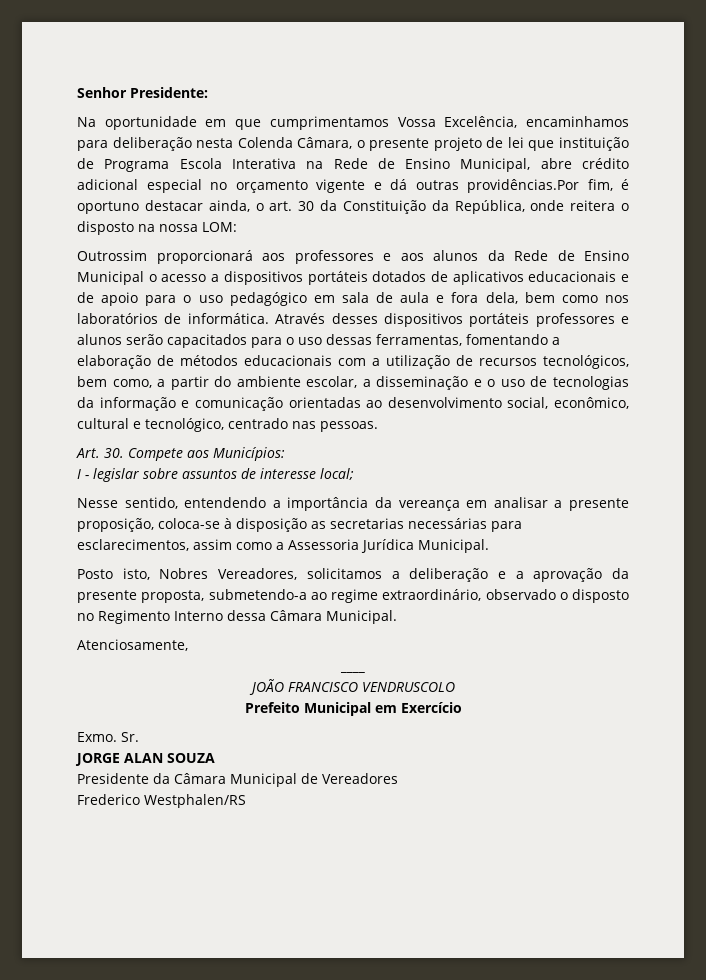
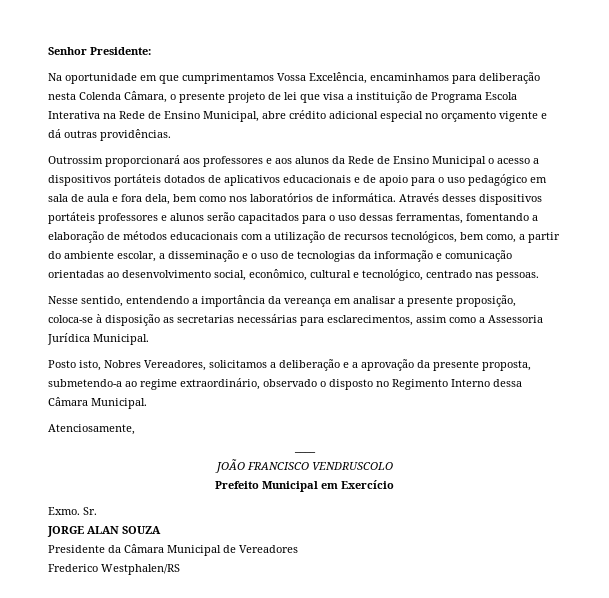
- Na oportunidade em que cumprimentamos Vossa Excelência, encaminhamos para deliberação nesta Colenda Câmara, o presente projeto de lei que instituição de Programa Escola Interativa na Rede de Ensino Municipal, abre crédito adicional especial no orçamento vigente e dá outras providências.Por fim, é oportuno destacar ainda, o art. 30 da Constituição da República, onde reitera o disposto na nossa LOM:
+ Na oportunidade em que cumprimentamos Vossa Excelência, encaminhamos para deliberação nesta Colenda Câmara, o presente projeto de lei que visa a instituição de Programa Escola Interativa na Rede de Ensino Municipal, abre crédito adicional especial no orçamento vigente e dá outras providências.
- Art. 30. Compete aos Municípios:
- I - legislar sobre assuntos de interesse local;

